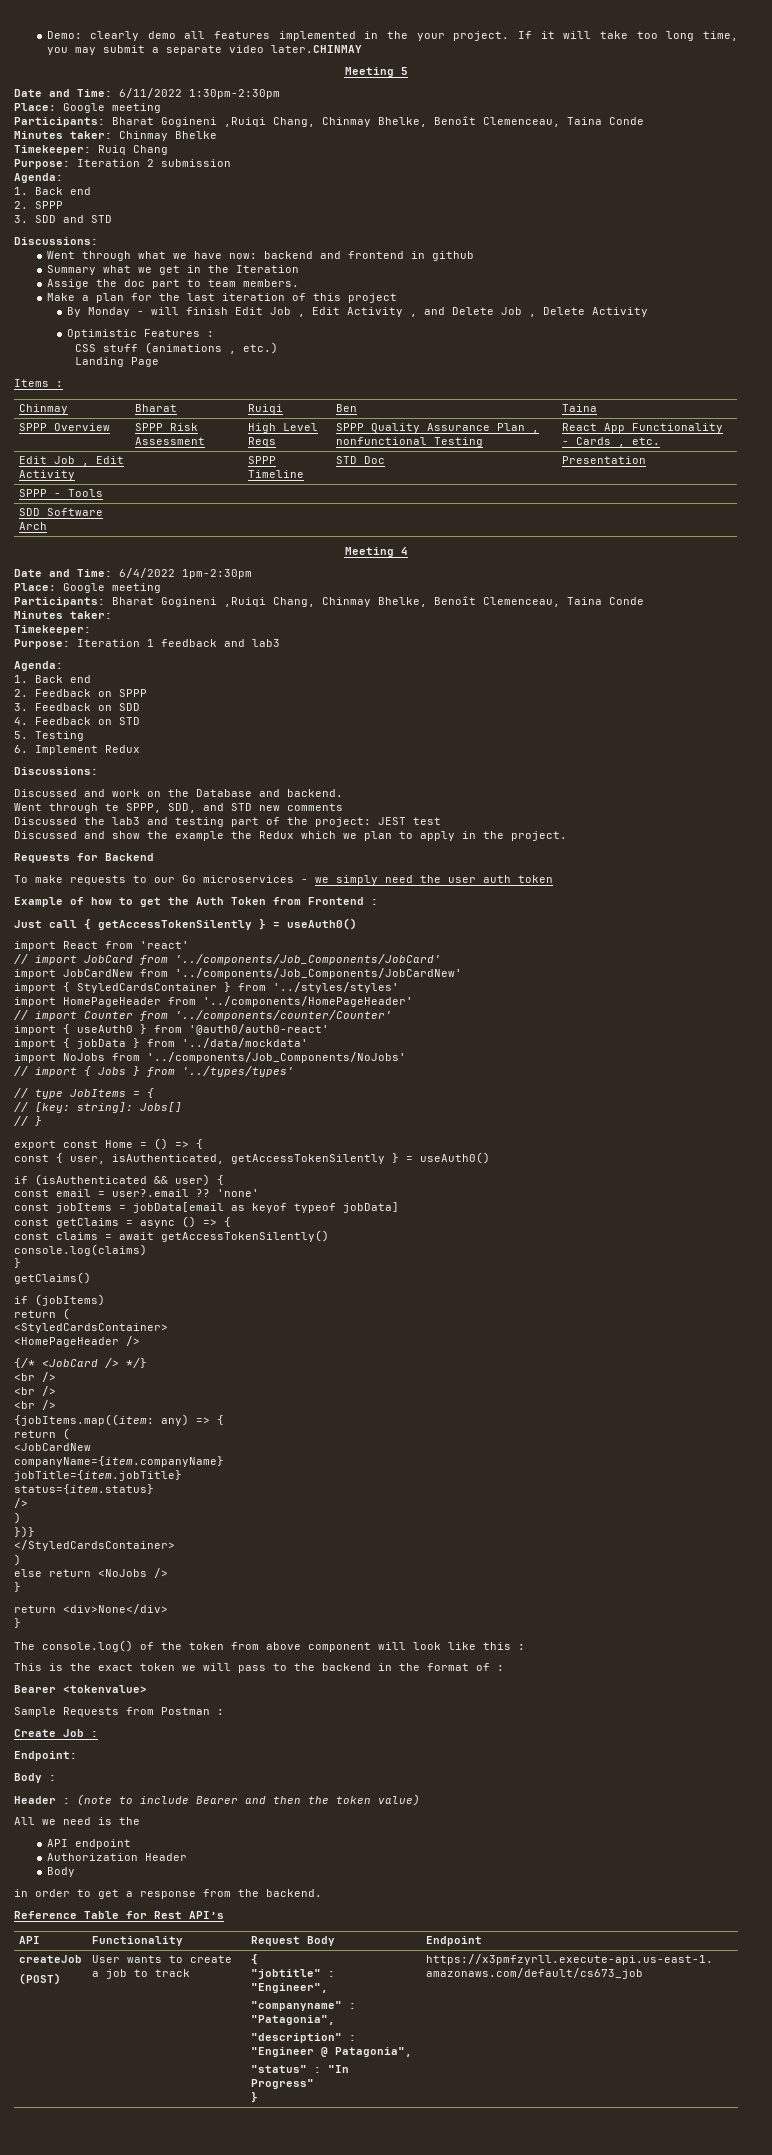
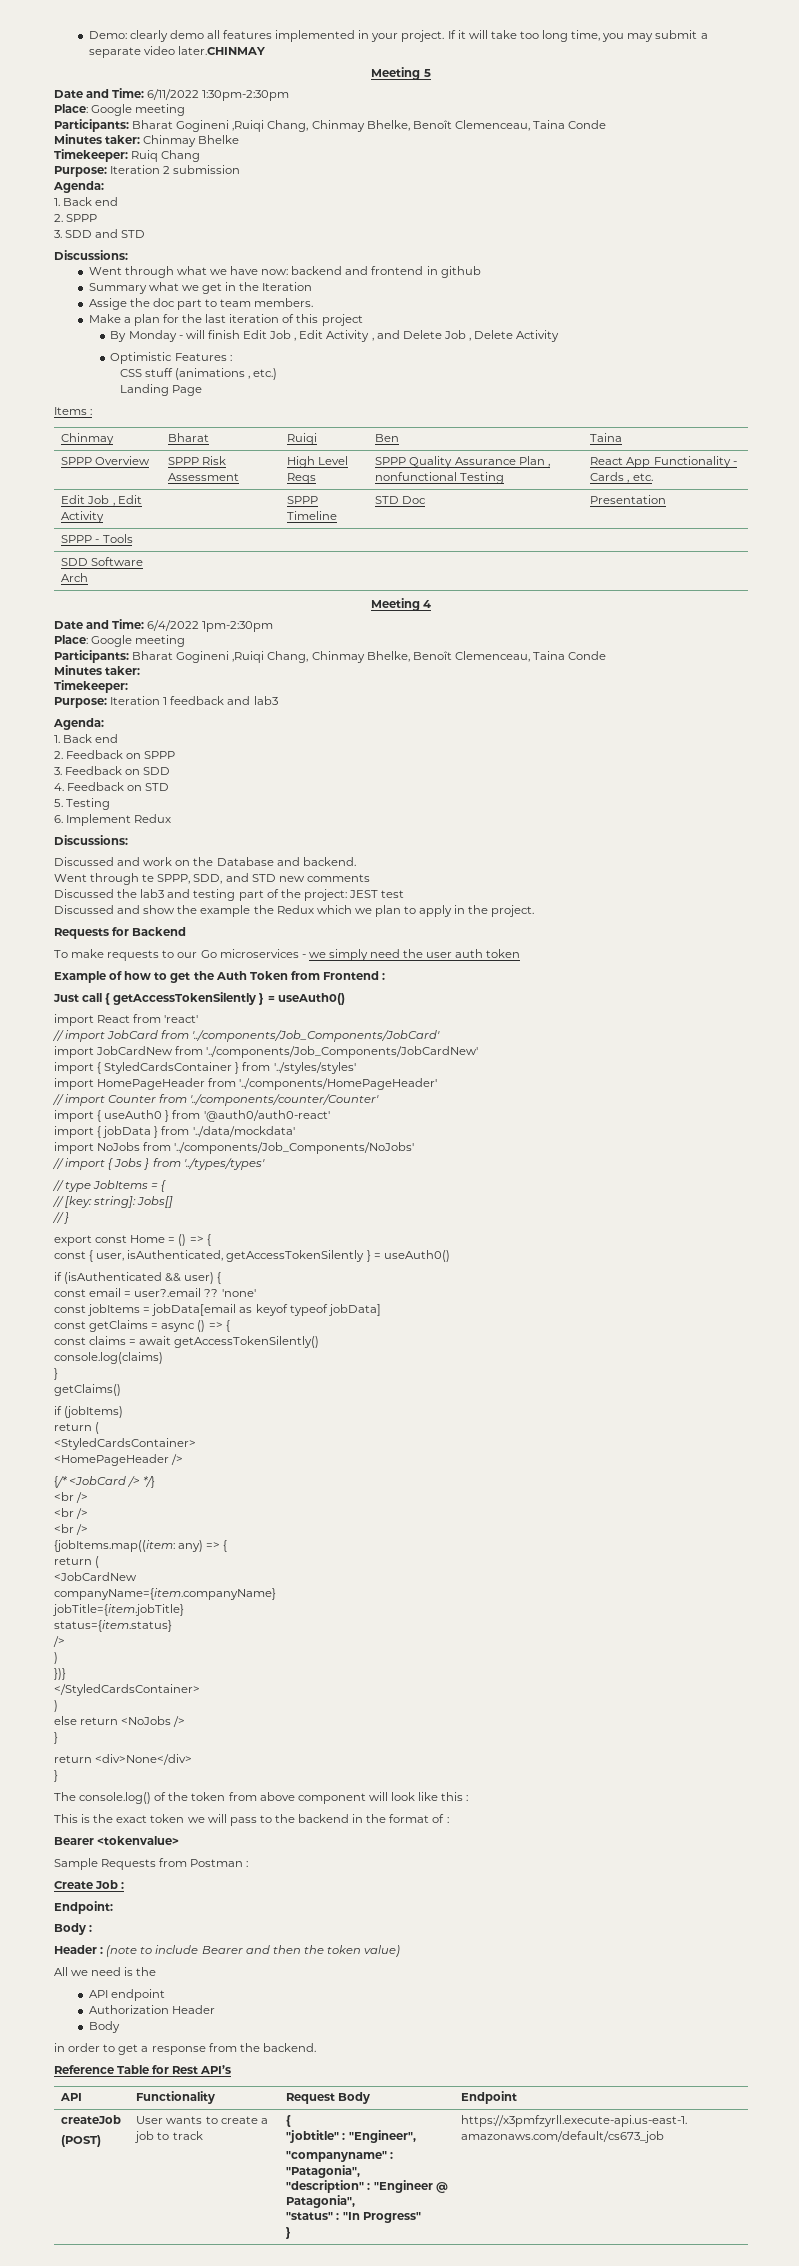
- Demo: clearly demo all features implemented in the your project.
+ Demo: clearly demo all features implemented in your project.

